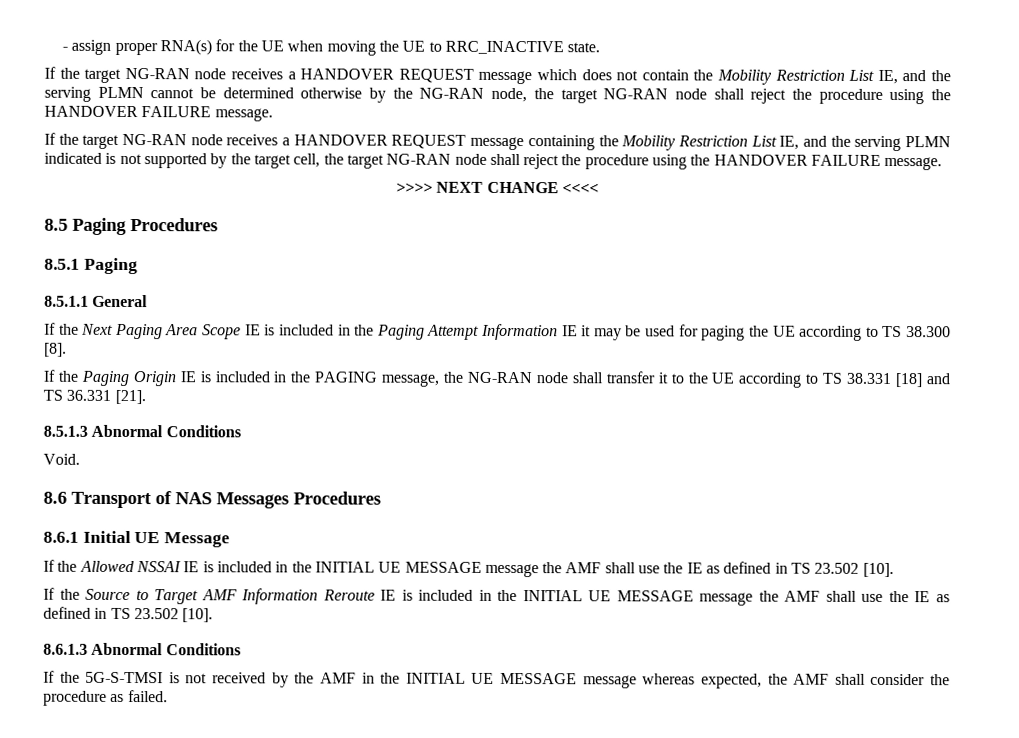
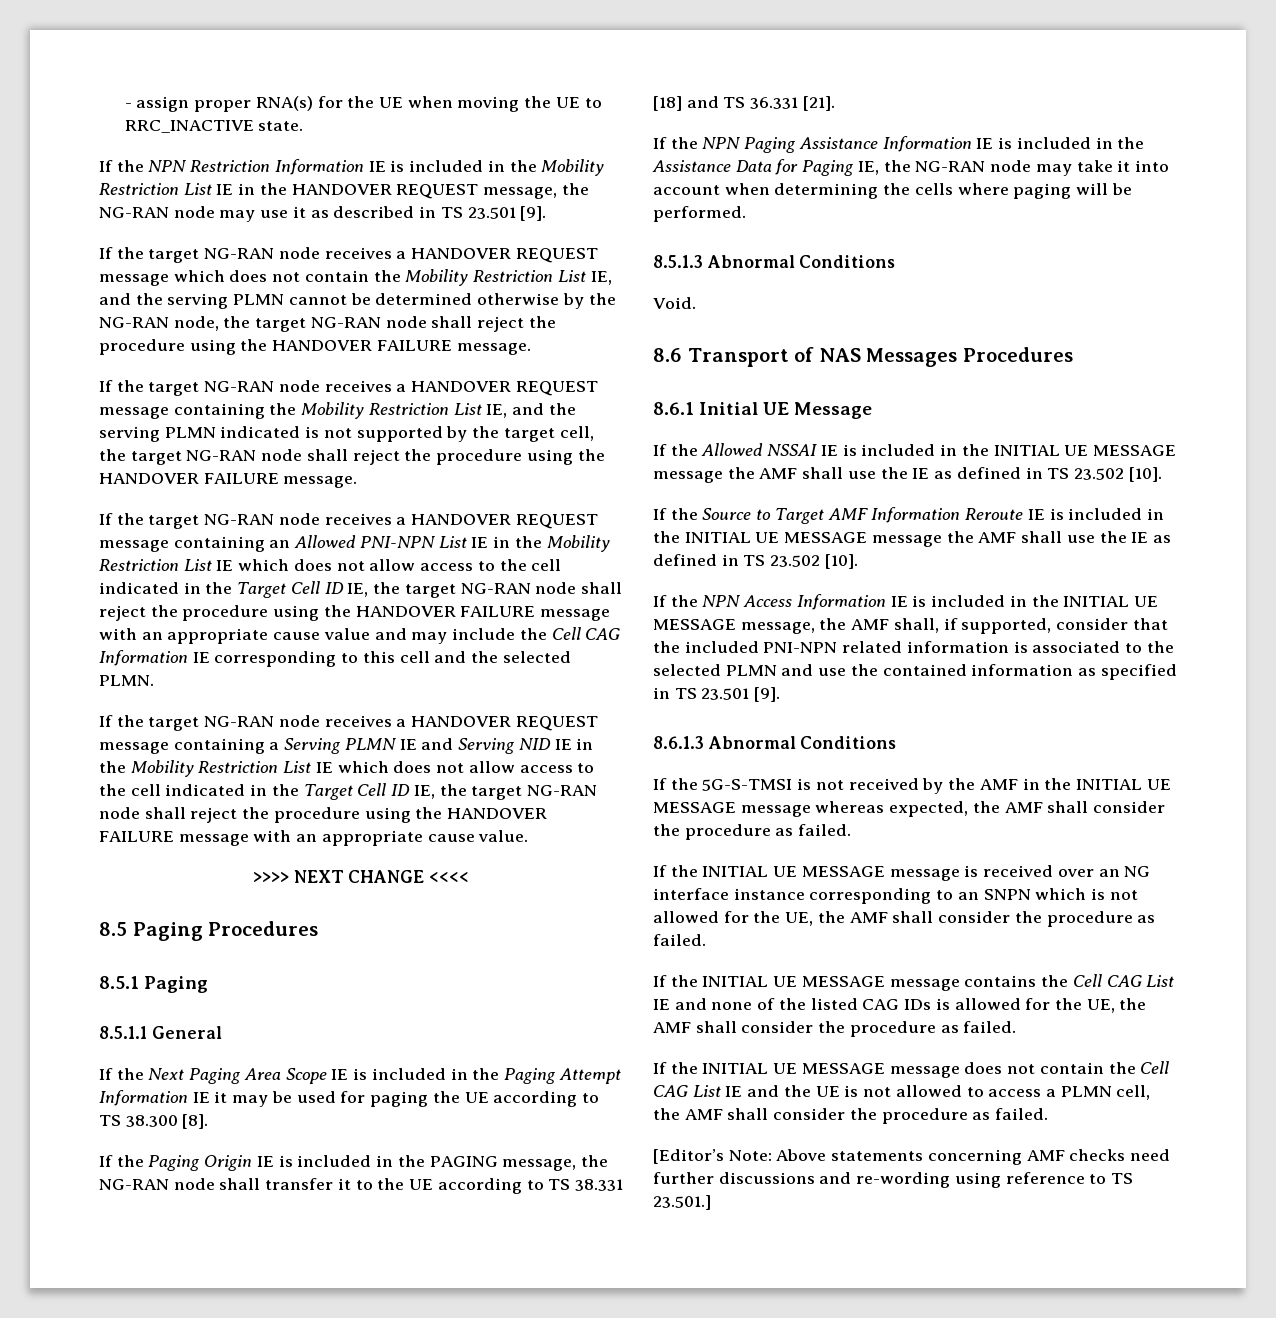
+ If the NPN Restriction Information IE is included in the Mobility Restriction List IE in the HANDOVER REQUEST message, the NG-RAN node may use it as described in TS 23.501 [9].
+ If the target NG-RAN node receives a HANDOVER REQUEST message containing an Allowed PNI-NPN List IE in the Mobility Restriction List IE which does not allow access to the cell indicated in the Target Cell ID IE, the target NG-RAN node shall reject the procedure using the HANDOVER FAILURE message with an appropriate cause value and may include the Cell CAG Information IE corresponding to this cell and the selected PLMN.
+ If the target NG-RAN node receives a HANDOVER REQUEST message containing a Serving PLMN IE and Serving NID IE in the Mobility Restriction List IE which does not allow access to the cell indicated in the Target Cell ID IE, the target NG-RAN node shall reject the procedure using the HANDOVER FAILURE message with an appropriate cause value.
+ If the NPN Paging Assistance Information IE is included in the Assistance Data for Paging IE, the NG-RAN node may take it into account when determining the cells where paging will be performed.
+ If the NPN Access Information IE is included in the INITIAL UE MESSAGE message, the AMF shall, if supported, consider that the included PNI-NPN related information is associated to the selected PLMN and use the contained information as specified in TS 23.501 [9].
+ If the INITIAL UE MESSAGE message is received over an NG interface instance corresponding to an SNPN which is not allowed for the UE, the AMF shall consider the procedure as failed.
+ If the INITIAL UE MESSAGE message contains the Cell CAG List IE and none of the listed CAG IDs is allowed for the UE, the AMF shall consider the procedure as failed.
+ If the INITIAL UE MESSAGE message does not contain the Cell CAG List IE and the UE is not allowed to access a PLMN cell, the AMF shall consider the procedure as failed.
+ [Editor’s Note: Above statements concerning AMF checks need further discussions and re-wording using reference to TS 23.501.]

